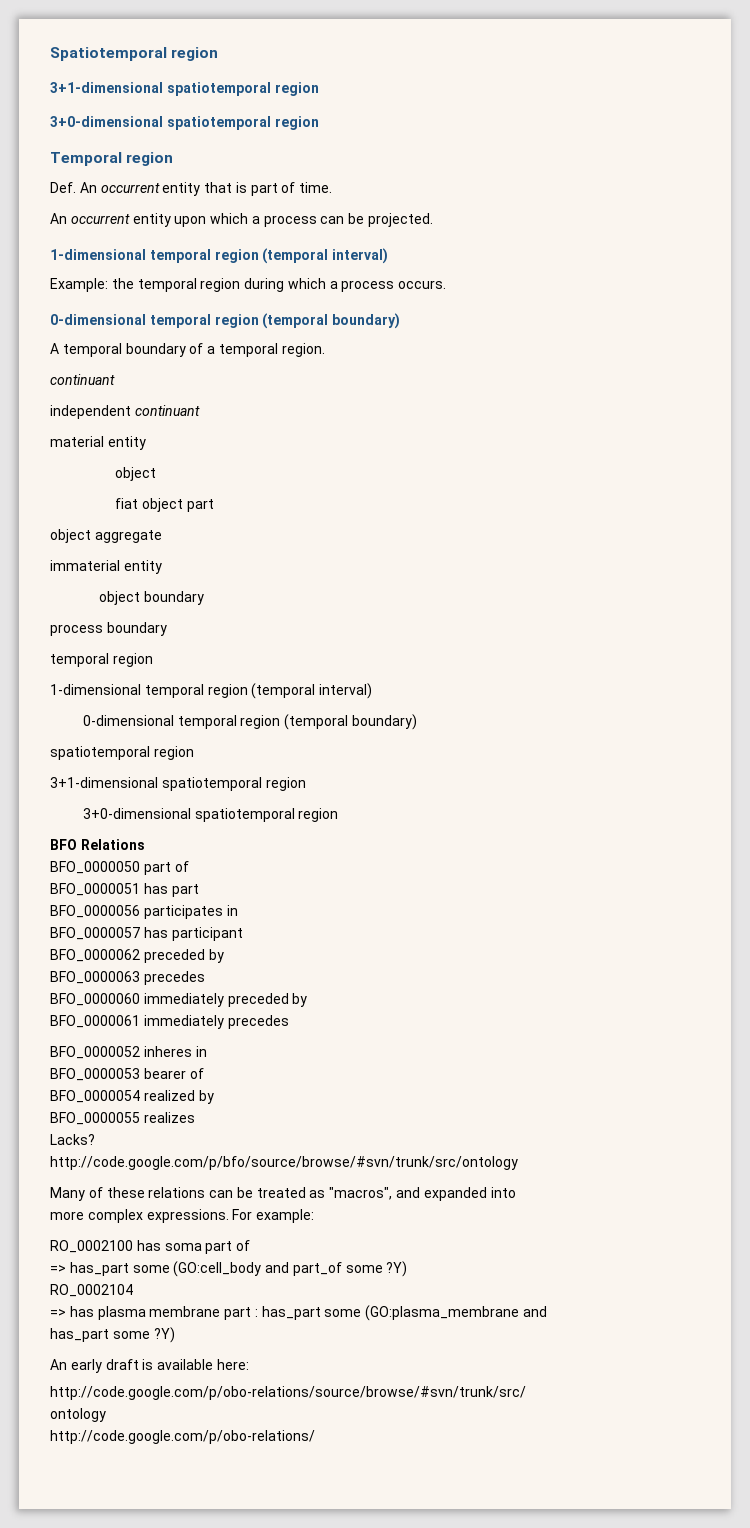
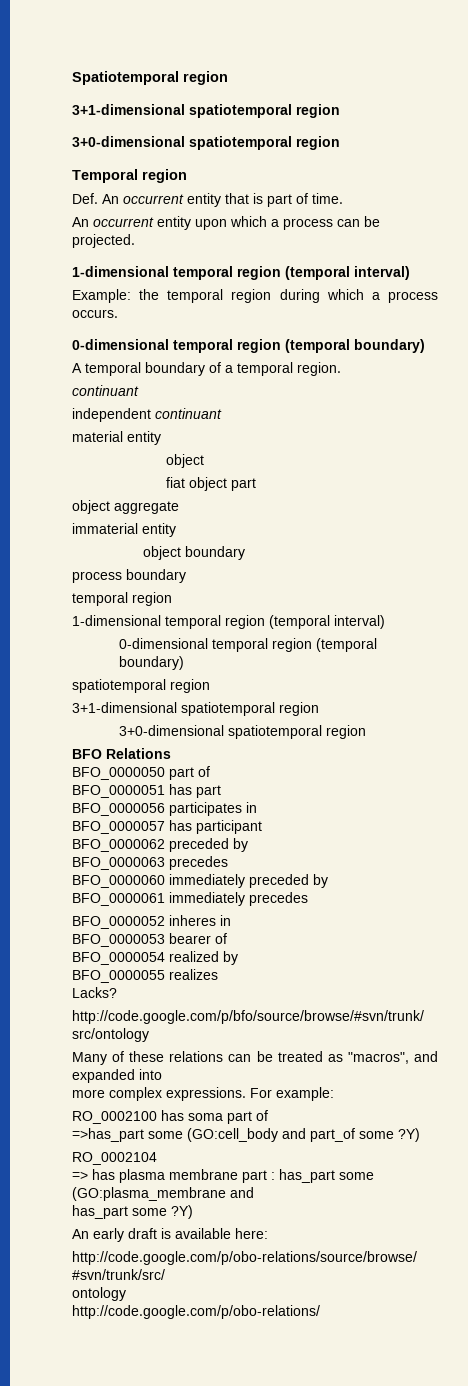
- => has_part some (GO:cell_body and part_of some ?Y)
+ =>has_part some (GO:cell_body and part_of some ?Y)

